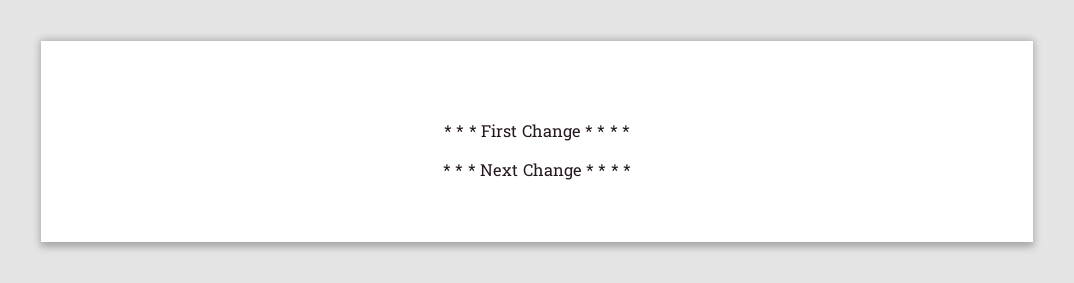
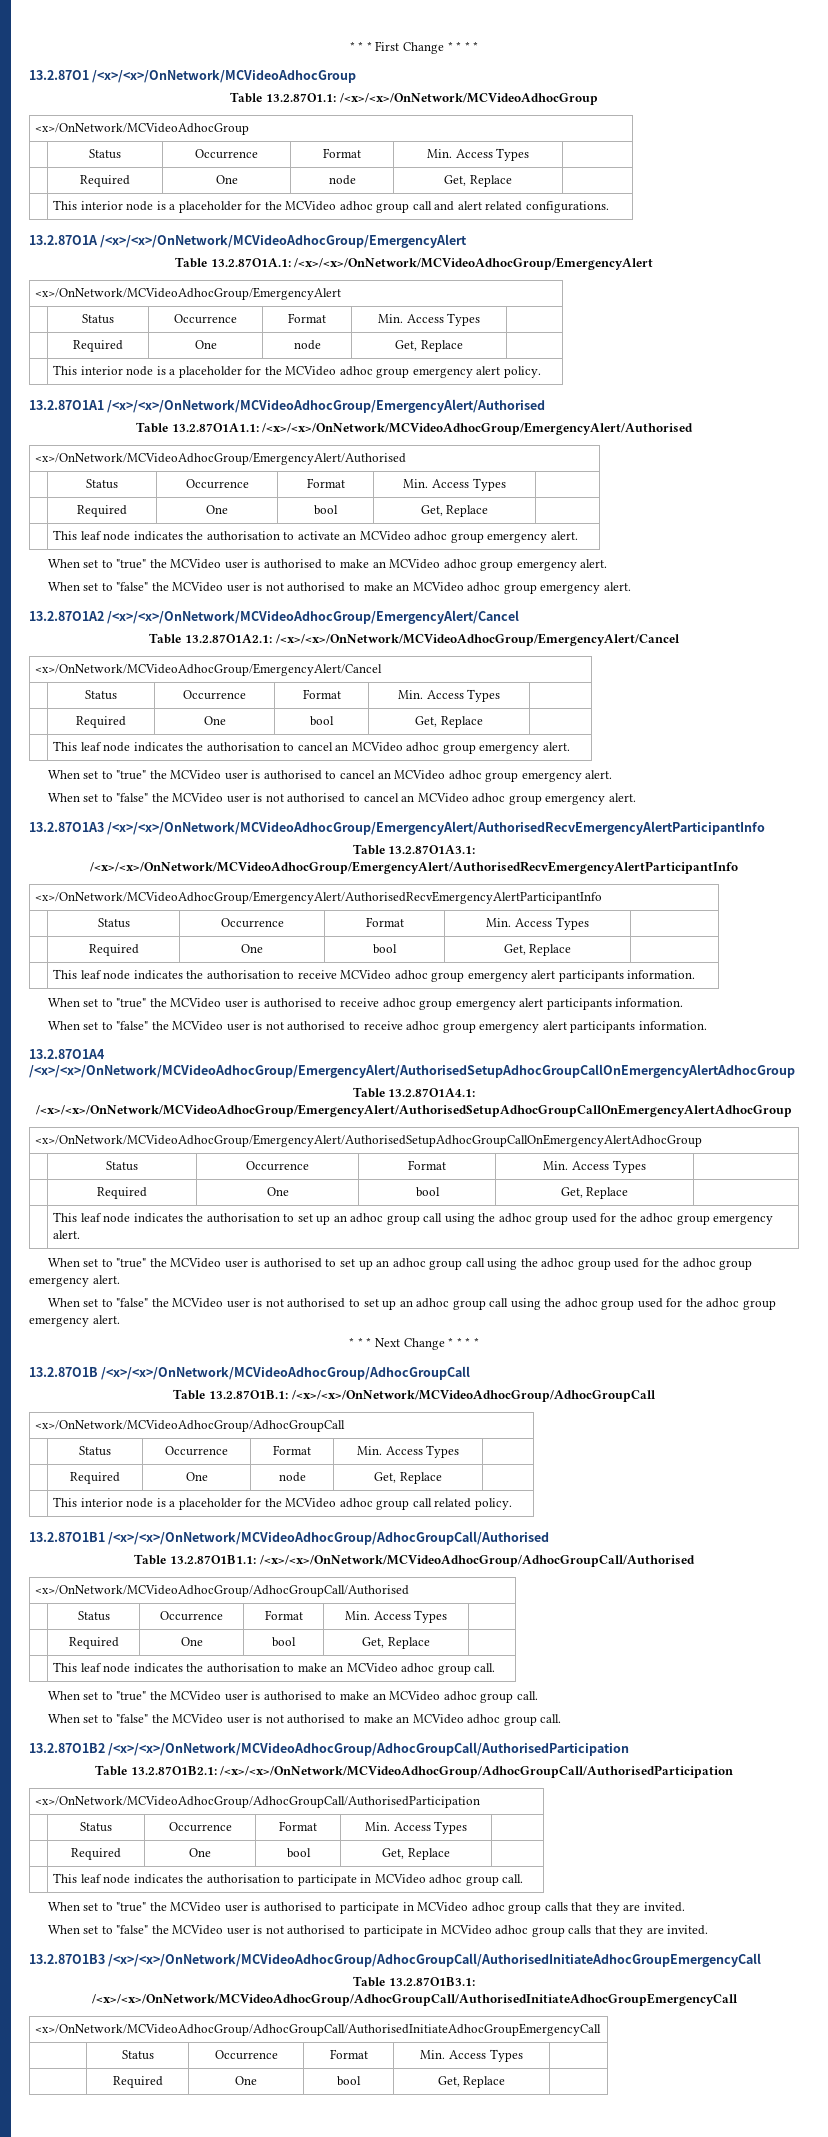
+ 13.2.87O1 /<x>/<x>/OnNetwork/MCVideoAdhocGroup
+ Table 13.2.87O1.1: /<x>/<x>/OnNetwork/MCVideoAdhocGroup
+ <x>/OnNetwork/MCVideoAdhocGroup
+ | Status | Occurrence | Format | Min. Access Types |
+ | Required | One | node | Get, Replace |
+ | This interior node is a placeholder for the MCVideo adhoc group call and alert related configurations.
+ 13.2.87O1A /<x>/<x>/OnNetwork/MCVideoAdhocGroup/EmergencyAlert
+ Table 13.2.87O1A.1: /<x>/<x>/OnNetwork/MCVideoAdhocGroup/EmergencyAlert
+ <x>/OnNetwork/MCVideoAdhocGroup/EmergencyAlert
+ | Status | Occurrence | Format | Min. Access Types |
+ | Required | One | node | Get, Replace |
+ | This interior node is a placeholder for the MCVideo adhoc group emergency alert policy.
+ 13.2.87O1A1 /<x>/<x>/OnNetwork/MCVideoAdhocGroup/EmergencyAlert/Authorised
+ Table 13.2.87O1A1.1: /<x>/<x>/OnNetwork/MCVideoAdhocGroup/EmergencyAlert/Authorised
+ <x>/OnNetwork/MCVideoAdhocGroup/EmergencyAlert/Authorised
+ | Status | Occurrence | Format | Min. Access Types |
+ | Required | One | bool | Get, Replace |
+ | This leaf node indicates the authorisation to activate an MCVideo adhoc group emergency alert.
+ When set to "true" the MCVideo user is authorised to make an MCVideo adhoc group emergency alert.
+ When set to "false" the MCVideo user is not authorised to make an MCVideo adhoc group emergency alert.
+ 13.2.87O1A2 /<x>/<x>/OnNetwork/MCVideoAdhocGroup/EmergencyAlert/Cancel
+ Table 13.2.87O1A2.1: /<x>/<x>/OnNetwork/MCVideoAdhocGroup/EmergencyAlert/Cancel
+ <x>/OnNetwork/MCVideoAdhocGroup/EmergencyAlert/Cancel
+ | Status | Occurrence | Format | Min. Access Types |
+ | Required | One | bool | Get, Replace |
+ | This leaf node indicates the authorisation to cancel an MCVideo adhoc group emergency alert.
+ When set to "true" the MCVideo user is authorised to cancel an MCVideo adhoc group emergency alert.
+ When set to "false" the MCVideo user is not authorised to cancel an MCVideo adhoc group emergency alert.
+ 13.2.87O1A3 /<x>/<x>/OnNetwork/MCVideoAdhocGroup/EmergencyAlert/AuthorisedRecvEmergencyAlertParticipantInfo
+ Table 13.2.87O1A3.1: /<x>/<x>/OnNetwork/MCVideoAdhocGroup/EmergencyAlert/AuthorisedRecvEmergencyAlertParticipantInfo
+ <x>/OnNetwork/MCVideoAdhocGroup/EmergencyAlert/AuthorisedRecvEmergencyAlertParticipantInfo
+ | Status | Occurrence | Format | Min. Access Types |
+ | Required | One | bool | Get, Replace |
+ | This leaf node indicates the authorisation to receive MCVideo adhoc group emergency alert participants information.
+ When set to "true" the MCVideo user is authorised to receive adhoc group emergency alert participants information.
+ When set to "false" the MCVideo user is not authorised to receive adhoc group emergency alert participants information.
+ 13.2.87O1A4 /<x>/<x>/OnNetwork/MCVideoAdhocGroup/EmergencyAlert/AuthorisedSetupAdhocGroupCallOnEmergencyAlertAdhocGroup
+ Table 13.2.87O1A4.1: /<x>/<x>/OnNetwork/MCVideoAdhocGroup/EmergencyAlert/AuthorisedSetupAdhocGroupCallOnEmergencyAlertAdhocGroup
+ <x>/OnNetwork/MCVideoAdhocGroup/EmergencyAlert/AuthorisedSetupAdhocGroupCallOnEmergencyAlertAdhocGroup
+ | Status | Occurrence | Format | Min. Access Types |
+ | Required | One | bool | Get, Replace |
+ | This leaf node indicates the authorisation to set up an adhoc group call using the adhoc group used for the adhoc group emergency alert.
+ When set to "true" the MCVideo user is authorised to set up an adhoc group call using the adhoc group used for the adhoc group emergency alert.
+ When set to "false" the MCVideo user is not authorised to set up an adhoc group call using the adhoc group used for the adhoc group emergency alert.
+ 13.2.87O1B /<x>/<x>/OnNetwork/MCVideoAdhocGroup/AdhocGroupCall
+ Table 13.2.87O1B.1: /<x>/<x>/OnNetwork/MCVideoAdhocGroup/AdhocGroupCall
+ <x>/OnNetwork/MCVideoAdhocGroup/AdhocGroupCall
+ | Status | Occurrence | Format | Min. Access Types |
+ | Required | One | node | Get, Replace |
+ | This interior node is a placeholder for the MCVideo adhoc group call related policy.
+ 13.2.87O1B1 /<x>/<x>/OnNetwork/MCVideoAdhocGroup/AdhocGroupCall/Authorised
+ Table 13.2.87O1B1.1: /<x>/<x>/OnNetwork/MCVideoAdhocGroup/AdhocGroupCall/Authorised
+ <x>/OnNetwork/MCVideoAdhocGroup/AdhocGroupCall/Authorised
+ | Status | Occurrence | Format | Min. Access Types |
+ | Required | One | bool | Get, Replace |
+ | This leaf node indicates the authorisation to make an MCVideo adhoc group call.
+ When set to "true" the MCVideo user is authorised to make an MCVideo adhoc group call.
+ When set to "false" the MCVideo user is not authorised to make an MCVideo adhoc group call.
+ 13.2.87O1B2 /<x>/<x>/OnNetwork/MCVideoAdhocGroup/AdhocGroupCall/AuthorisedParticipation
+ Table 13.2.87O1B2.1: /<x>/<x>/OnNetwork/MCVideoAdhocGroup/AdhocGroupCall/AuthorisedParticipation
+ <x>/OnNetwork/MCVideoAdhocGroup/AdhocGroupCall/AuthorisedParticipation
+ | Status | Occurrence | Format | Min. Access Types |
+ | Required | One | bool | Get, Replace |
+ | This leaf node indicates the authorisation to participate in MCVideo adhoc group call.
+ When set to "true" the MCVideo user is authorised to participate in MCVideo adhoc group calls that they are invited.
+ When set to "false" the MCVideo user is not authorised to participate in MCVideo adhoc group calls that they are invited.
+ 13.2.87O1B3 /<x>/<x>/OnNetwork/MCVideoAdhocGroup/AdhocGroupCall/AuthorisedInitiateAdhocGroupEmergencyCall
+ Table 13.2.87O1B3.1: /<x>/<x>/OnNetwork/MCVideoAdhocGroup/AdhocGroupCall/AuthorisedInitiateAdhocGroupEmergencyCall
+ <x>/OnNetwork/MCVideoAdhocGroup/AdhocGroupCall/AuthorisedInitiateAdhocGroupEmergencyCall
+ | Status | Occurrence | Format | Min. Access Types |
+ | Required | One | bool | Get, Replace |

